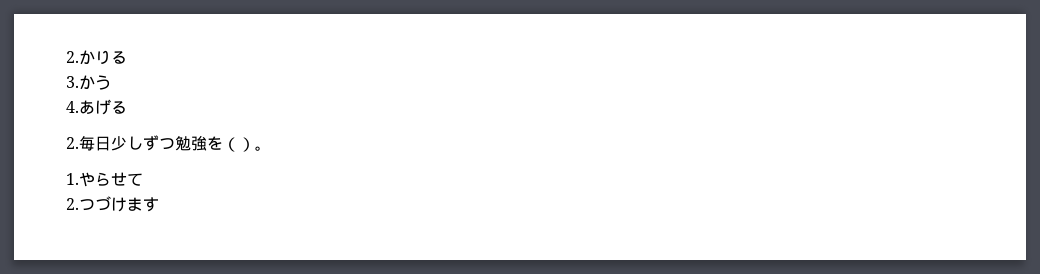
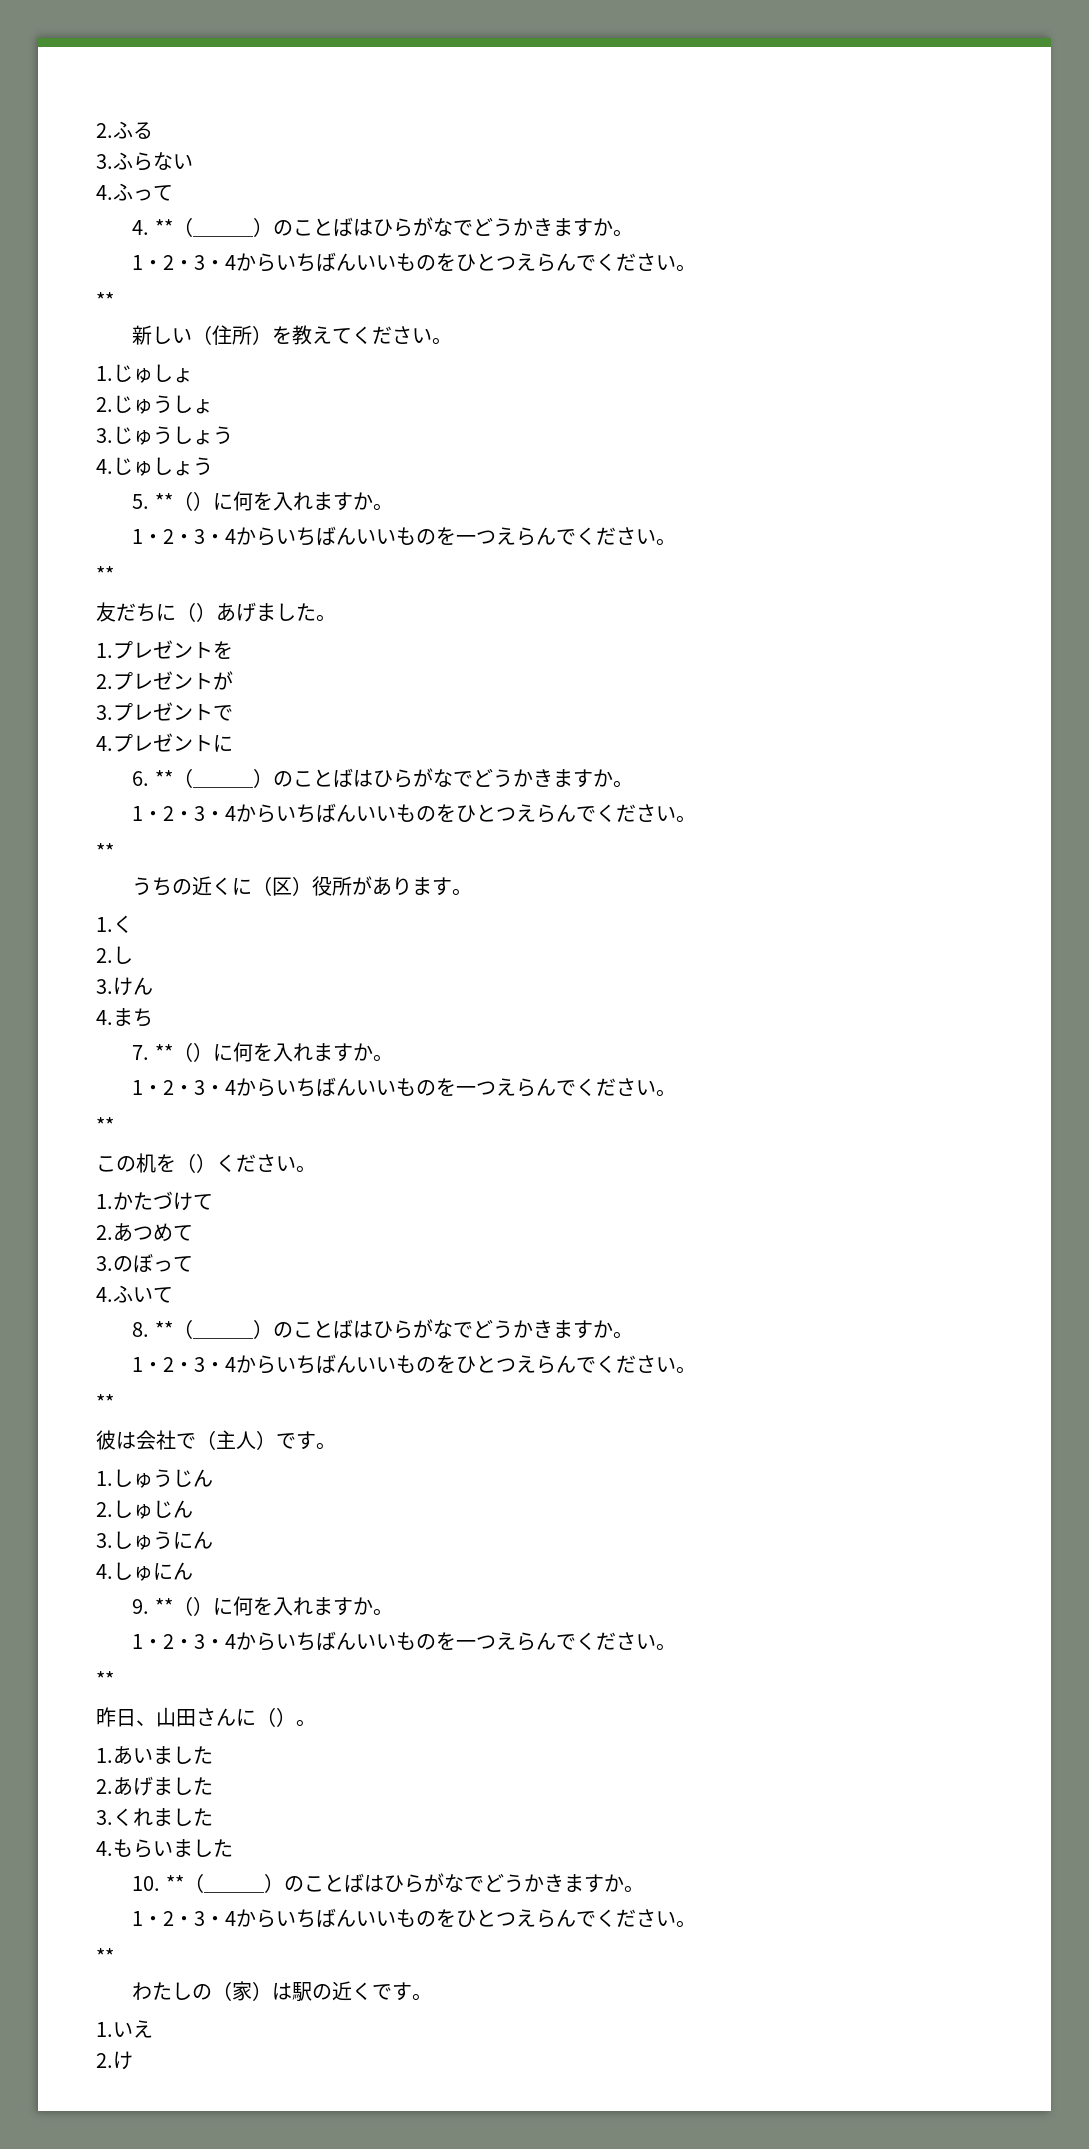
- 2.かりる
+ 2.ふる
- 3.かう
- 4.あげる
- 2.毎日少しずつ勉強を（）。
+ 3.ふらない
+ 4.ふって
+ 4. **（＿＿＿）のことばはひらがなでどうかきますか。
+ 1・2・3・4からいちばんいいものをひとつえらんでください。
+ **
+ 新しい（住所）を教えてください。
+ 1.じゅしょ
+ 2.じゅうしょ
+ 3.じゅうしょう
+ 4.じゅしょう
+ 5. **（）に何を入れますか。
+ 1・2・3・4からいちばんいいものを一つえらんでください。
+ **
+ 友だちに（）あげました。
+ 1.プレゼントを
+ 2.プレゼントが
+ 3.プレゼントで
+ 4.プレゼントに
+ 6. **（＿＿＿）のことばはひらがなでどうかきますか。
+ 1・2・3・4からいちばんいいものをひとつえらんでください。
+ **
+ うちの近くに（区）役所があります。
+ 1.く
+ 2.し
+ 3.けん
+ 4.まち
+ 7. **（）に何を入れますか。
+ 1・2・3・4からいちばんいいものを一つえらんでください。
+ **
+ この机を（）ください。
+ 1.かたづけて
+ 2.あつめて
+ 3.のぼって
+ 4.ふいて
+ 8. **（＿＿＿）のことばはひらがなでどうかきますか。
+ 1・2・3・4からいちばんいいものをひとつえらんでください。
+ **
+ 彼は会社で（主人）です。
+ 1.しゅうじん
+ 2.しゅじん
+ 3.しゅうにん
+ 4.しゅにん
+ 9. **（）に何を入れますか。
+ 1・2・3・4からいちばんいいものを一つえらんでください。
+ **
+ 昨日、山田さんに（）。
- 1.やらせて
- 2.つづけます
+ 1.あいました
+ 2.あげました
+ 3.くれました
+ 4.もらいました
+ 10. **（＿＿＿）のことばはひらがなでどうかきますか。
+ 1・2・3・4からいちばんいいものをひとつえらんでください。
+ **
+ わたしの（家）は駅の近くです。
+ 1.いえ
+ 2.け

